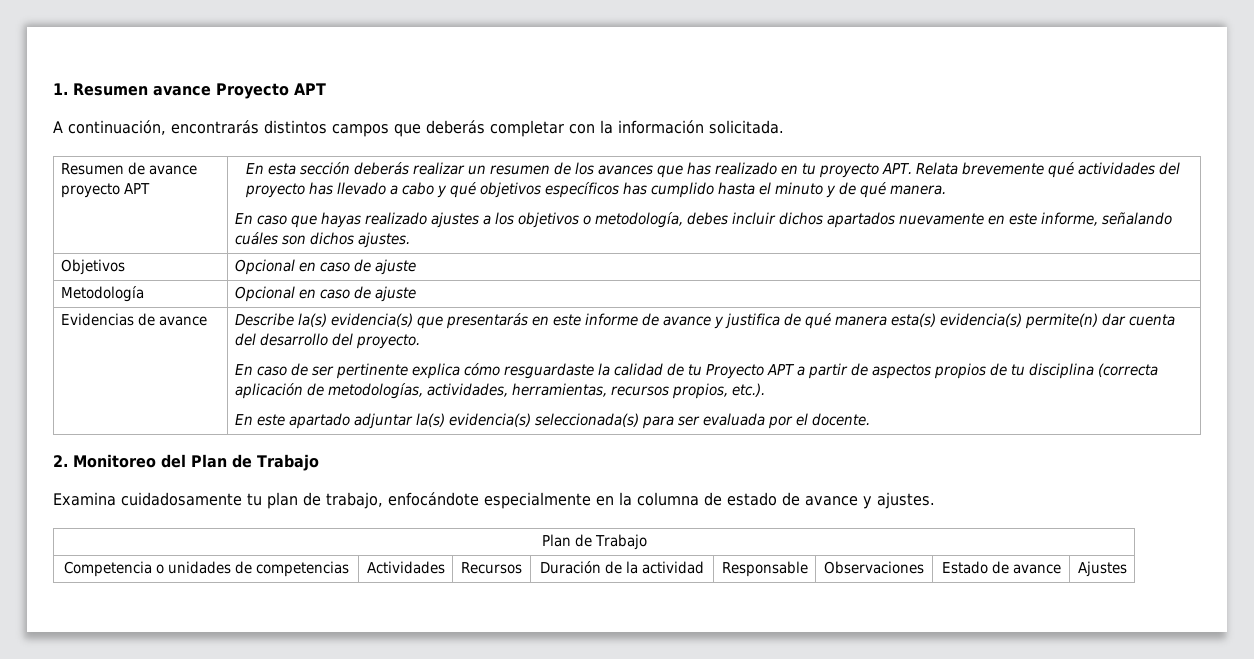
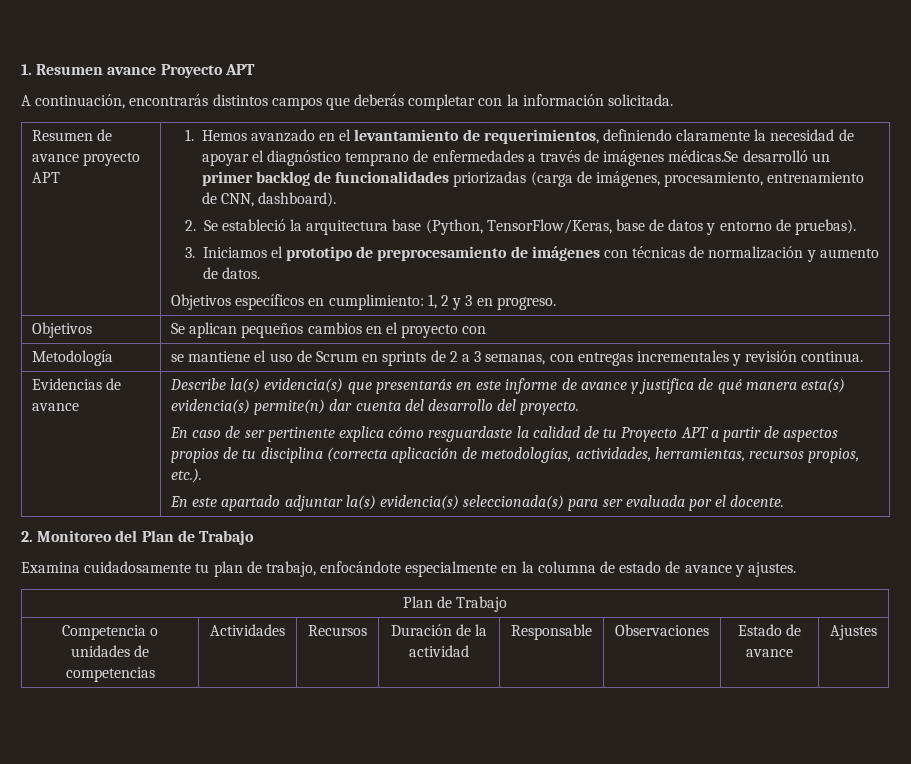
- En esta sección deberás realizar un resumen de los avances que has realizado en tu proyecto APT. Relata brevemente qué actividades del proyecto has llevado a cabo y qué objetivos específicos has cumplido hasta el minuto y de qué manera.
- En caso que hayas realizado ajustes a los objetivos o metodología, debes incluir dichos apartados nuevamente en este informe, señalando cuáles son dichos ajustes.
- Objetivos | Opcional en caso de ajuste
- Metodología | Opcional en caso de ajuste
+ 1. Hemos avanzado en el levantamiento de requerimientos, definiendo claramente la necesidad de apoyar el diagnóstico temprano de enfermedades a través de imágenes médicas.Se desarrolló un primer backlog de funcionalidades priorizadas (carga de imágenes, procesamiento, entrenamiento de CNN, dashboard).
+ 2. Se estableció la arquitectura base (Python, TensorFlow/Keras, base de datos y entorno de pruebas).
+ 3. Iniciamos el prototipo de preprocesamiento de imágenes con técnicas de normalización y aumento de datos.
+ Objetivos específicos en cumplimiento: 1, 2 y 3 en progreso.
+ Objetivos | Se aplican pequeños cambios en el proyecto con
+ Metodología | se mantiene el uso de Scrum en sprints de 2 a 3 semanas, con entregas incrementales y revisión continua.

